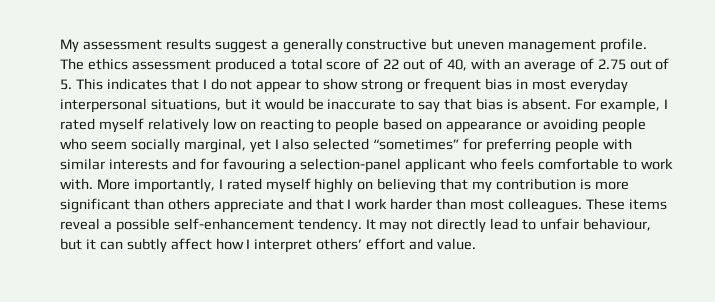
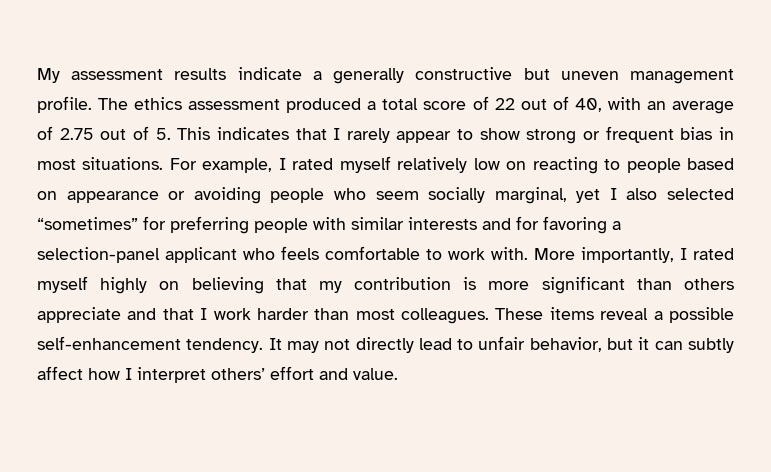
- My assessment results suggest a generally constructive but uneven management profile.
+ My assessment results indicate a generally constructive but uneven management profile.
- The ethics assessment produced a total score of 22 out of 40, with an average of 2.75 out of 5. This indicates that I do not appear to show strong or frequent bias in most everyday interpersonal situations, but it would be inaccurate to say that bias is absent.
+ The ethics assessment produced a total score of 22 out of 40, with an average of 2.75 out of 5. This indicates that I rarely appear to show strong or frequent bias in most situations.
- For example, I rated myself relatively low on reacting to people based on appearance or avoiding people who seem socially marginal, yet I also selected “sometimes” for preferring people with similar interests and for favouring a selection-panel applicant who feels comfortable to work with.
+ For example, I rated myself relatively low on reacting to people based on appearance or avoiding people who seem socially marginal, yet I also selected “sometimes” for preferring people with similar interests and for favoring a selection-panel applicant who feels comfortable to work with.
- It may not directly lead to unfair behaviour, but it can subtly affect how I interpret others’ effort and value.
+ It may not directly lead to unfair behavior, but it can subtly affect how I interpret others’ effort and value.

